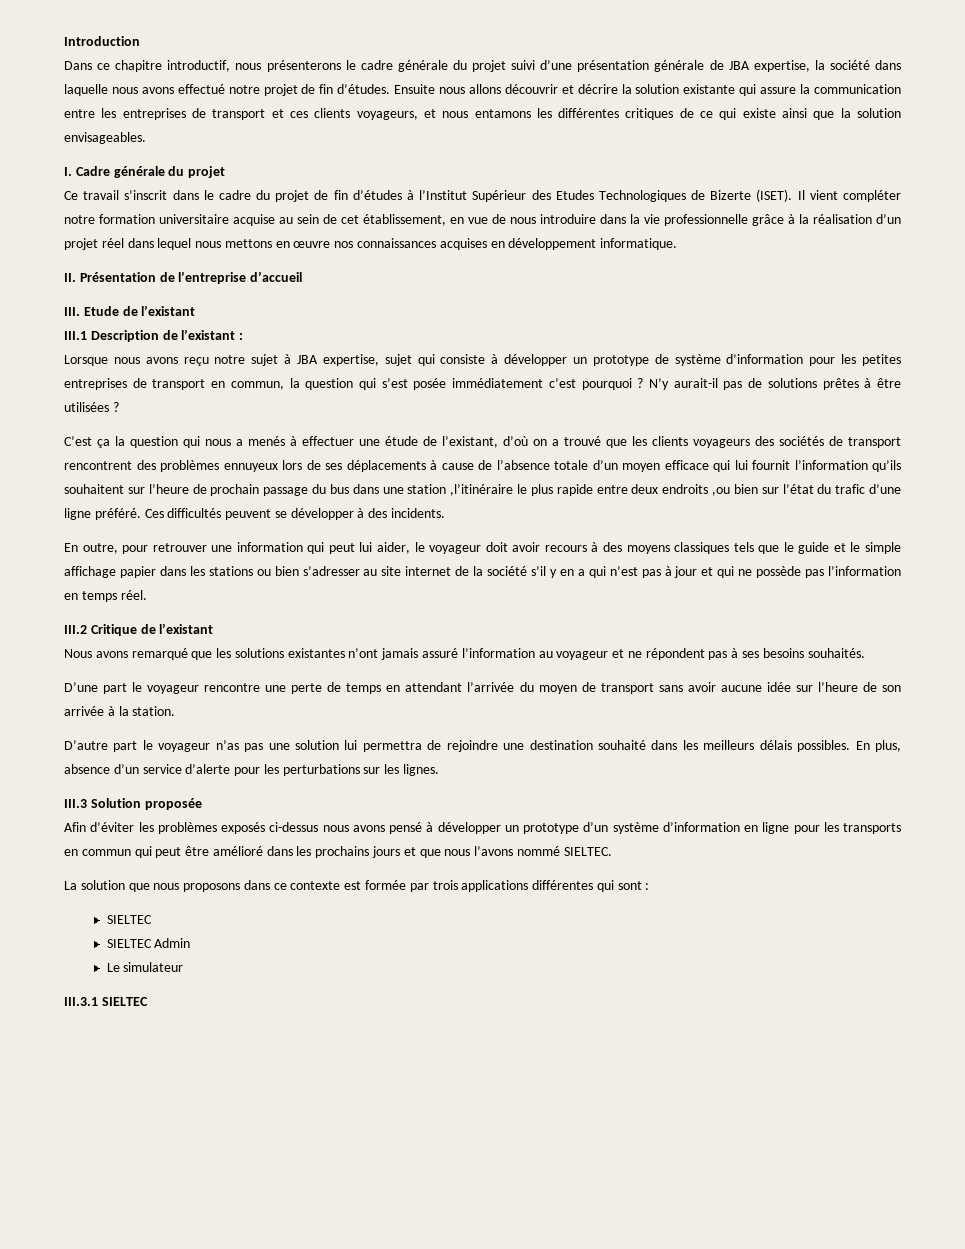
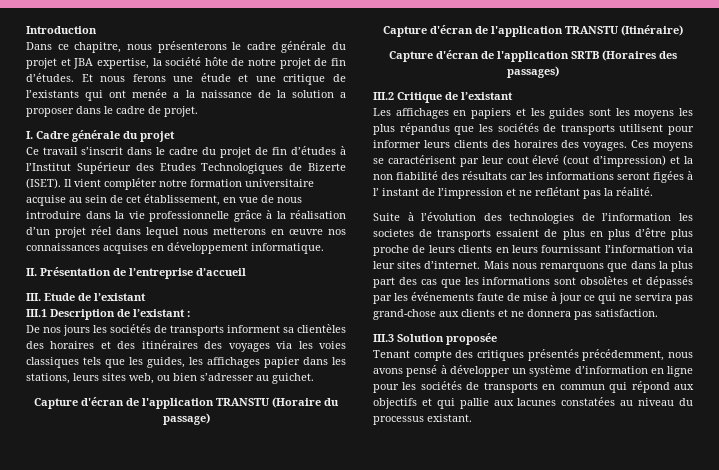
- Dans ce chapitre introductif, nous présenterons le cadre générale du projet suivi d’une présentation générale de JBA expertise, la société dans laquelle nous avons effectué notre projet de fin d’études.
+ Dans ce chapitre, nous présenterons le cadre générale du projet et JBA expertise, la société hôte de notre projet de fin d’études.
- Ensuite nous allons découvrir et décrire la solution existante qui assure la communication entre les entreprises de transport et ces clients voyageurs, et nous entamons les différentes critiques de ce qui existe ainsi que la solution envisageables.
+ Et nous ferons une étude et une critique de l’existants qui ont menée a la naissance de la solution a proposer dans le cadre de projet.
- Il vient compléter notre formation universitaire acquise au sein de cet établissement, en vue de nous introduire dans la vie professionnelle grâce à la réalisation d’un projet réel dans lequel nous mettons en œuvre nos connaissances acquises en développement informatique.
+ Il vient compléter notre formation universitaire acquise au sein de cet établissement, en vue de nous introduire dans la vie professionnelle grâce à la réalisation d’un projet réel dans lequel nous metterons en œuvre nos connaissances acquises en développement informatique.
- Lorsque nous avons reçu notre sujet à JBA expertise, sujet qui consiste à développer un prototype de système d’information pour les petites entreprises de transport en commun, la question qui s’est posée immédiatement c’est pourquoi ? N’y aurait-il pas de solutions prêtes à être utilisées ?
- C’est ça la question qui nous a menés à effectuer une étude de l’existant, d’où on a trouvé que les clients voyageurs des sociétés de transport rencontrent des problèmes ennuyeux lors de ses déplacements à cause de l’absence totale d’un moyen efficace qui lui fournit l’information qu’ils souhaitent sur l’heure de prochain passage du bus dans une station ,l’itinéraire le plus rapide entre deux endroits ,ou bien sur l’état du trafic d’une ligne préféré. Ces difficultés peuvent se développer à des incidents.
- En outre, pour retrouver une information qui peut lui aider, le voyageur doit avoir recours à des moyens classiques tels que le guide et le simple affichage papier dans les stations ou bien s’adresser au site internet de la société s’il y en a qui n’est pas à jour et qui ne possède pas l’information en temps réel.
+ De nos jours les sociétés de transports informent sa clientèles des horaires et des itinéraires des voyages via les voies classiques tels que les guides, les affichages papier dans les stations, leurs sites web, ou bien s’adresser au guichet.
+ Capture d'écran de l'application TRANSTU (Horaire du passage)
+ Capture d'écran de l'application TRANSTU (Itinéraire)
+ Capture d'écran de l'application SRTB (Horaires des passages)
  III.2 Critique de l’existant
- Nous avons remarqué que les solutions existantes n’ont jamais assuré l’information au voyageur et ne répondent pas à ses besoins souhaités.
- D’une part le voyageur rencontre une perte de temps en attendant l’arrivée du moyen de transport sans avoir aucune idée sur l’heure de son arrivée à la station.
- D’autre part le voyageur n’as pas une solution lui permettra de rejoindre une destination souhaité dans les meilleurs délais possibles. En plus, absence d’un service d’alerte pour les perturbations sur les lignes.
+ Les affichages en papiers et les guides sont les moyens les plus répandus que les sociétés de transports utilisent pour informer leurs clients des horaires des voyages. Ces moyens se caractérisent par leur cout élevé (cout d’impression) et la non fiabilité des résultats car les informations seront figées à l’ instant de l’impression et ne reflétant pas la réalité.
+ Suite à l’évolution des technologies de l’information les societes de transports essaient de plus en plus d’être plus proche de leurs clients en leurs fournissant l’information via leur sites d’internet. Mais nous remarquons que dans la plus part des cas que les informations sont obsolètes et dépassés par les événements faute de mise à jour ce qui ne servira pas grand-chose aux clients et ne donnera pas satisfaction.
  III.3 Solution proposée
- Afin d’éviter les problèmes exposés ci-dessus nous avons pensé à développer un prototype d’un système d’information en ligne pour les transports en commun qui peut être amélioré dans les prochains jours et que nous l’avons nommé SIELTEC.
- La solution que nous proposons dans ce contexte est formée par trois applications différentes qui sont :
- SIELTEC
- SIELTEC Admin
- Le simulateur
- III.3.1 SIELTEC
+ Tenant compte des critiques présentés précédemment, nous avons pensé à développer un système d’information en ligne pour les sociétés de transports en commun qui répond aux objectifs et qui pallie aux lacunes constatées au niveau du processus existant.

